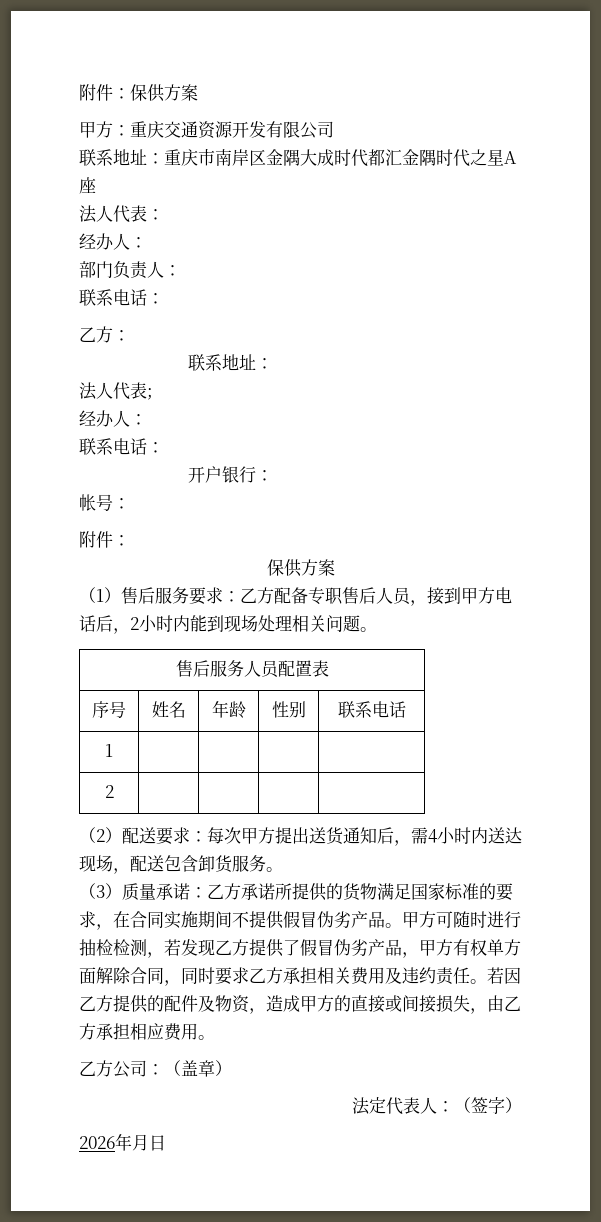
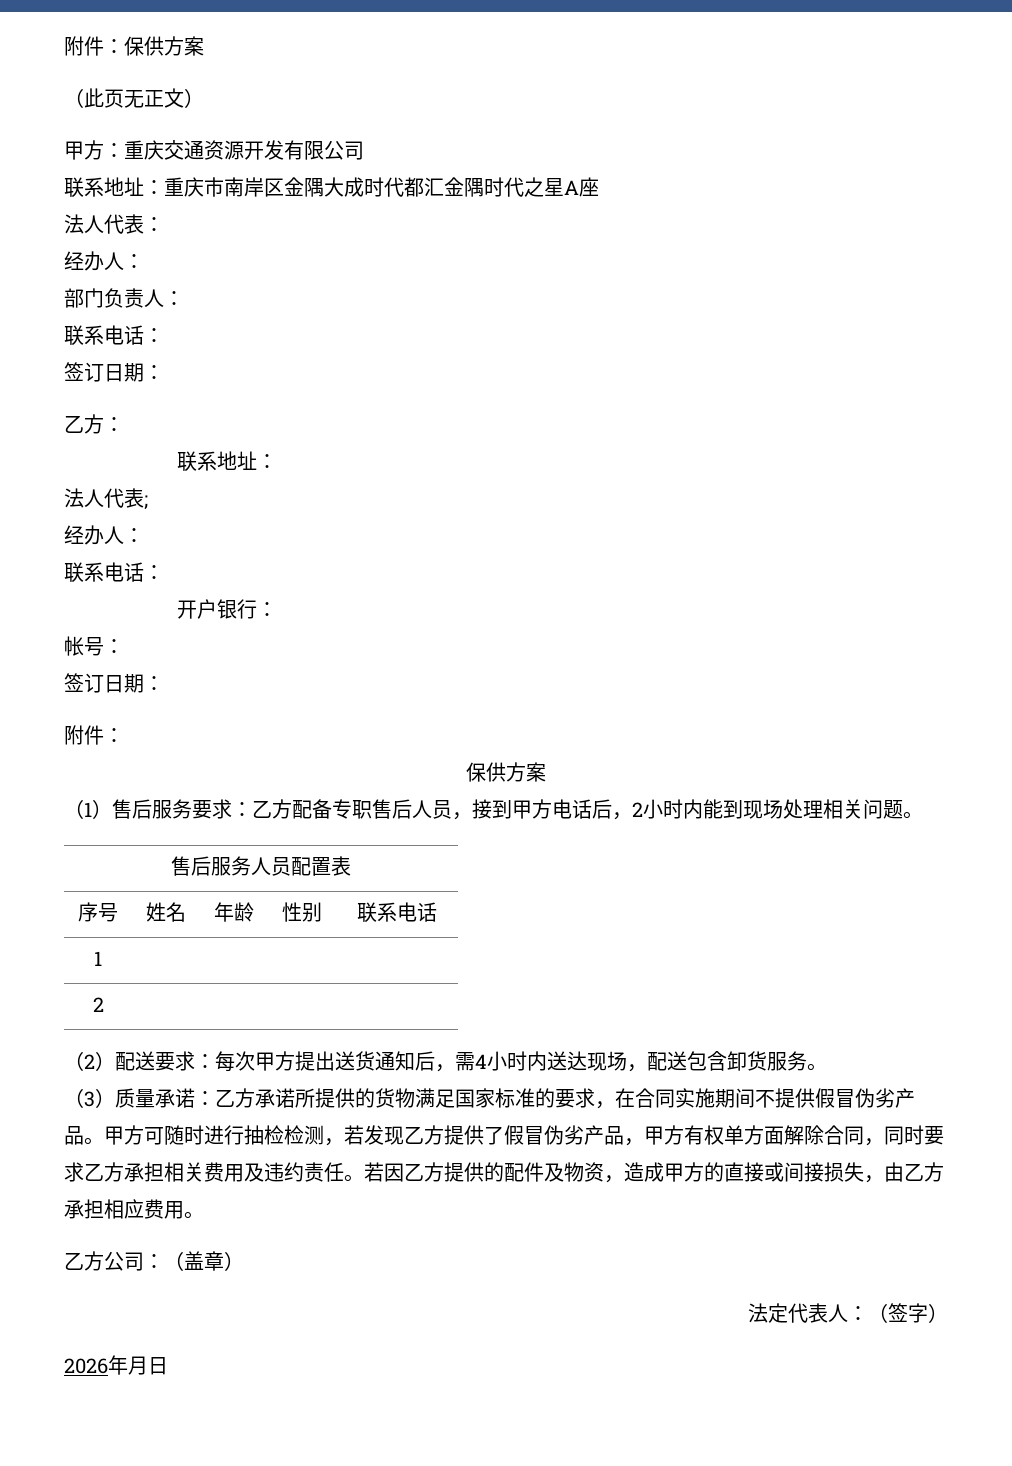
+ （此页无正文）
  部门负责人：
  联系电话：
+ 签订日期：
  帐号：
+ 签订日期：

